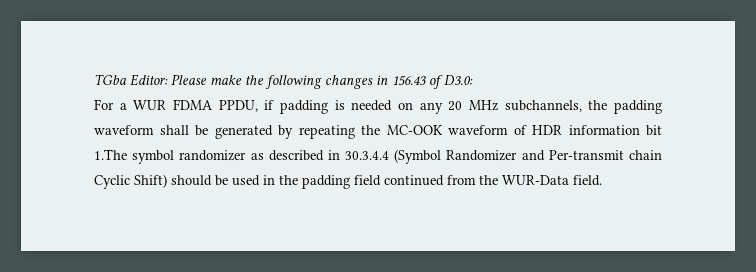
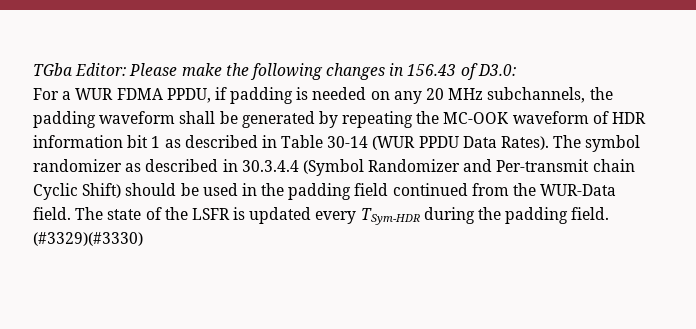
- For a WUR FDMA PPDU, if padding is needed on any 20 MHz subchannels, the padding waveform shall be generated by repeating the MC-OOK waveform of HDR information bit 1.The symbol randomizer as described in 30.3.4.4 (Symbol Randomizer and Per-transmit chain Cyclic Shift) should be used in the padding field continued from the WUR-Data field.
+ For a WUR FDMA PPDU, if padding is needed on any 20 MHz subchannels, the padding waveform shall be generated by repeating the MC-OOK waveform of HDR information bit 1 as described in Table 30-14 (WUR PPDU Data Rates). The symbol randomizer as described in 30.3.4.4 (Symbol Randomizer and Per-transmit chain Cyclic Shift) should be used in the padding field continued from the WUR-Data field.
+ The state of the LSFR is updated every TSym-HDR during the padding field. (#3329)(#3330)

